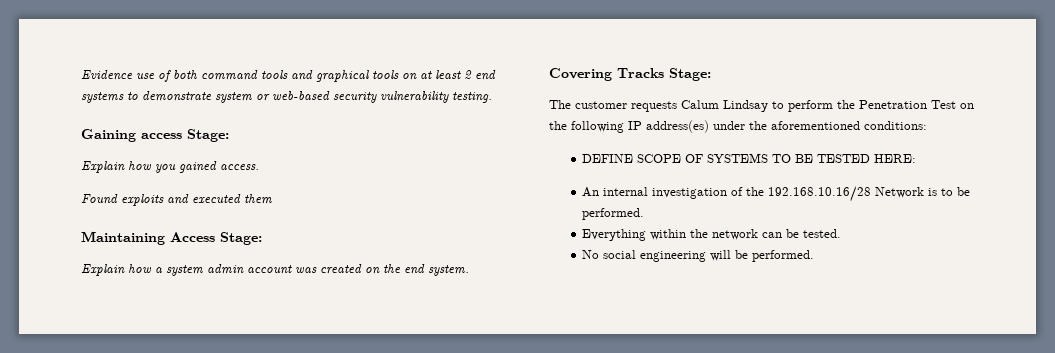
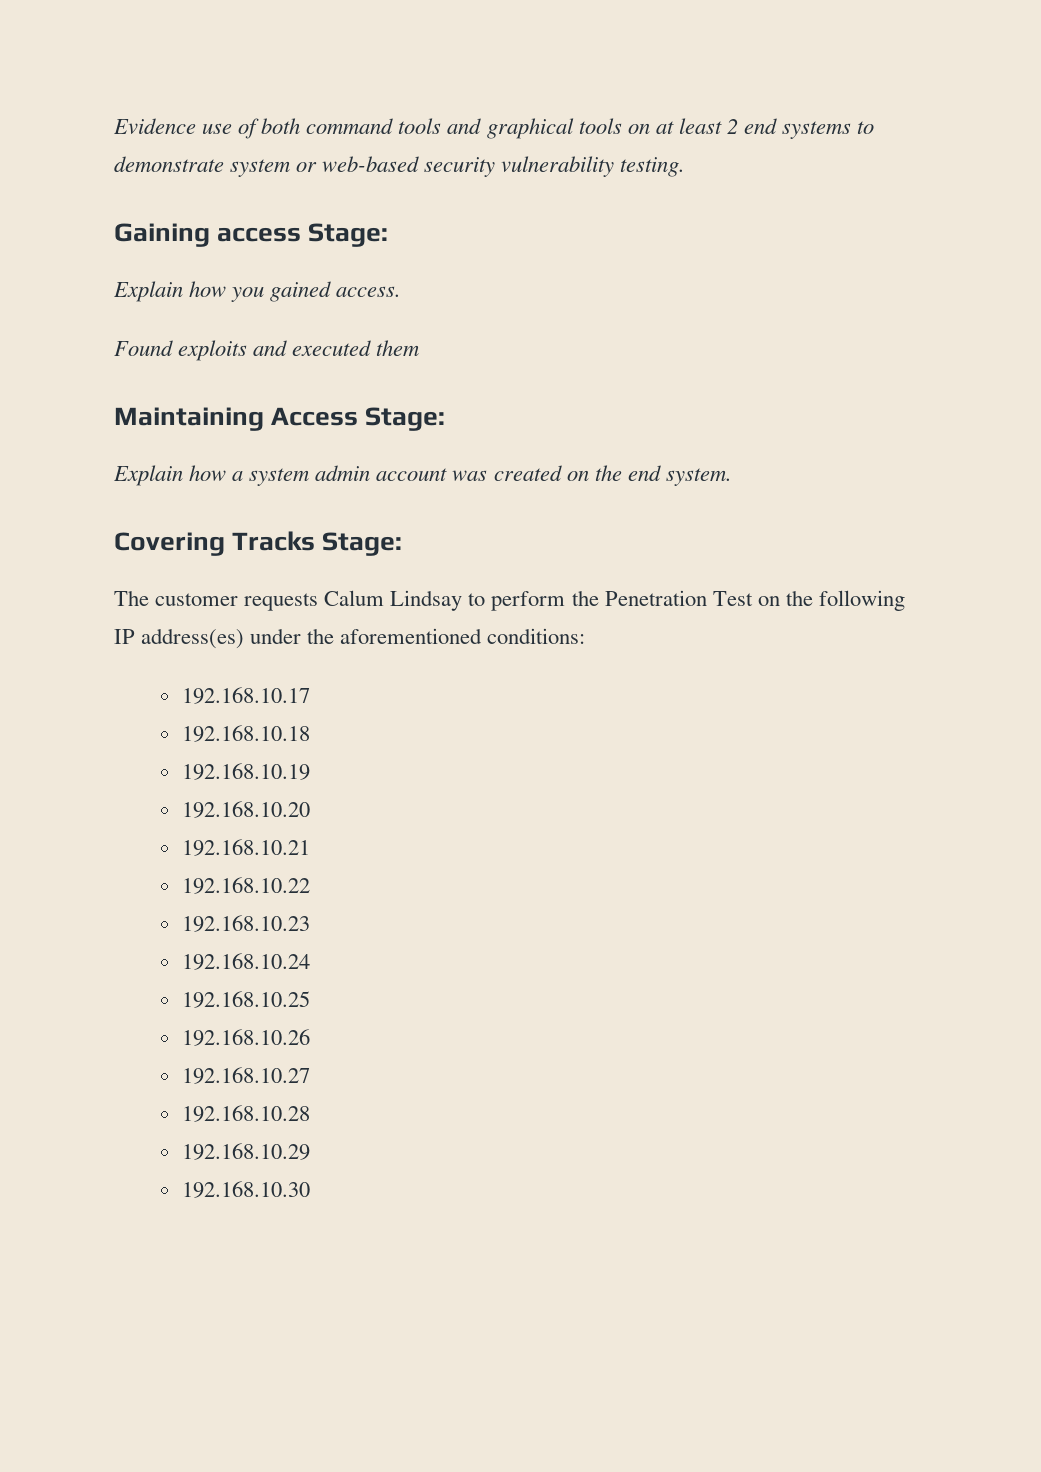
- DEFINE SCOPE OF SYSTEMS TO BE TESTED HERE:
- An internal investigation of the 192.168.10.16/28 Network is to be performed.
- Everything within the network can be tested.
- No social engineering will be performed.
+ 192.168.10.17
+ 192.168.10.18
+ 192.168.10.19
+ 192.168.10.20
+ 192.168.10.21
+ 192.168.10.22
+ 192.168.10.23
+ 192.168.10.24
+ 192.168.10.25
+ 192.168.10.26
+ 192.168.10.27
+ 192.168.10.28
+ 192.168.10.29
+ 192.168.10.30

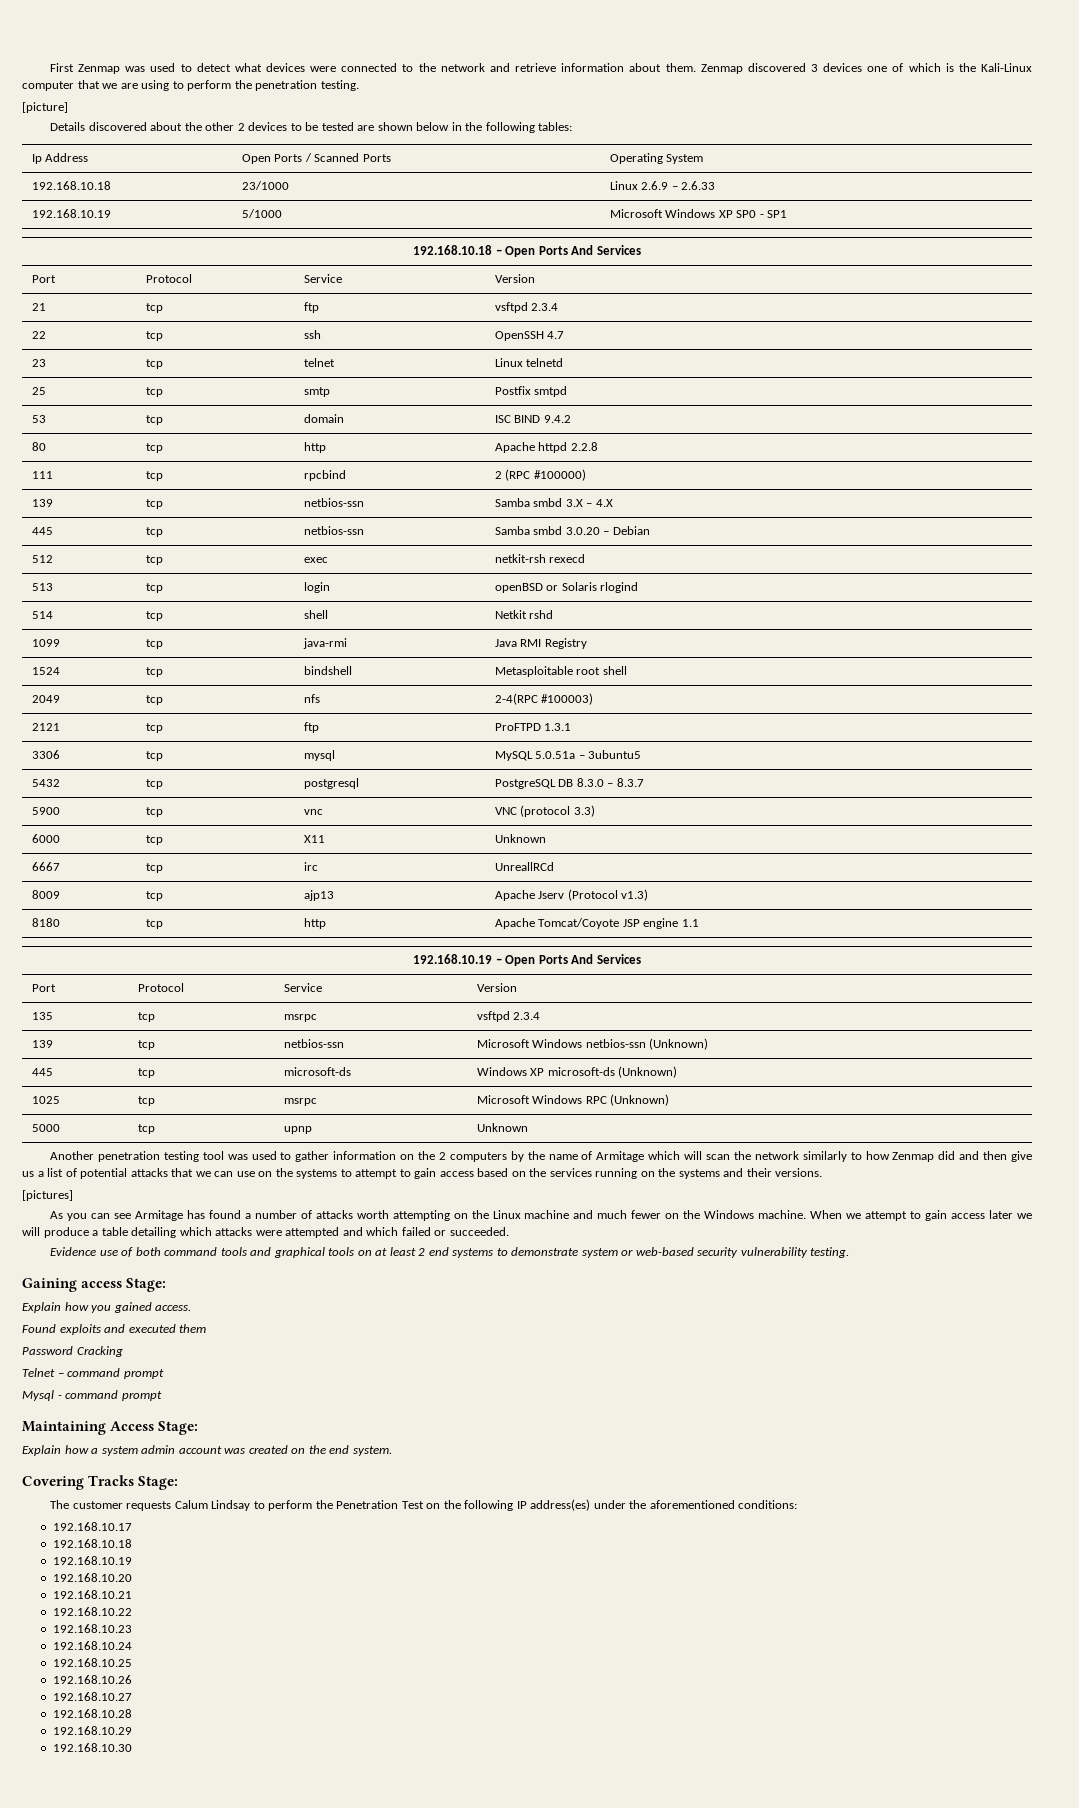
+ First Zenmap was used to detect what devices were connected to the network and retrieve information about them. Zenmap discovered 3 devices one of which is the Kali-Linux computer that we are using to perform the penetration testing.
+ [picture]
+ Details discovered about the other 2 devices to be tested are shown below in the following tables:
+ Ip Address | Open Ports / Scanned Ports | Operating System
+ 192.168.10.18 | 23/1000 | Linux 2.6.9 – 2.6.33
+ 192.168.10.19 | 5/1000 | Microsoft Windows XP SP0 - SP1
+ 192.168.10.18 – Open Ports And Services
+ Port | Protocol | Service | Version
+ 21 | tcp | ftp | vsftpd 2.3.4
+ 22 | tcp | ssh | OpenSSH 4.7
+ 23 | tcp | telnet | Linux telnetd
+ 25 | tcp | smtp | Postfix smtpd
+ 53 | tcp | domain | ISC BIND 9.4.2
+ 80 | tcp | http | Apache httpd 2.2.8
+ 111 | tcp | rpcbind | 2 (RPC #100000)
+ 139 | tcp | netbios-ssn | Samba smbd 3.X – 4.X
+ 445 | tcp | netbios-ssn | Samba smbd 3.0.20 – Debian
+ 512 | tcp | exec | netkit-rsh rexecd
+ 513 | tcp | login | openBSD or Solaris rlogind
+ 514 | tcp | shell | Netkit rshd
+ 1099 | tcp | java-rmi | Java RMI Registry
+ 1524 | tcp | bindshell | Metasploitable root shell
+ 2049 | tcp | nfs | 2-4(RPC #100003)
+ 2121 | tcp | ftp | ProFTPD 1.3.1
+ 3306 | tcp | mysql | MySQL 5.0.51a – 3ubuntu5
+ 5432 | tcp | postgresql | PostgreSQL DB 8.3.0 – 8.3.7
+ 5900 | tcp | vnc | VNC (protocol 3.3)
+ 6000 | tcp | X11 | Unknown
+ 6667 | tcp | irc | UnreallRCd
+ 8009 | tcp | ajp13 | Apache Jserv (Protocol v1.3)
+ 8180 | tcp | http | Apache Tomcat/Coyote JSP engine 1.1
+ 192.168.10.19 – Open Ports And Services
+ Port | Protocol | Service | Version
+ 135 | tcp | msrpc | vsftpd 2.3.4
+ 139 | tcp | netbios-ssn | Microsoft Windows netbios-ssn (Unknown)
+ 445 | tcp | microsoft-ds | Windows XP microsoft-ds (Unknown)
+ 1025 | tcp | msrpc | Microsoft Windows RPC (Unknown)
+ 5000 | tcp | upnp | Unknown
+ Another penetration testing tool was used to gather information on the 2 computers by the name of Armitage which will scan the network similarly to how Zenmap did and then give us a list of potential attacks that we can use on the systems to attempt to gain access based on the services running on the systems and their versions.
+ [pictures]
+ As you can see Armitage has found a number of attacks worth attempting on the Linux machine and much fewer on the Windows machine. When we attempt to gain access later we will produce a table detailing which attacks were attempted and which failed or succeeded.
+ Password Cracking
+ Telnet – command prompt
+ Mysql - command prompt

